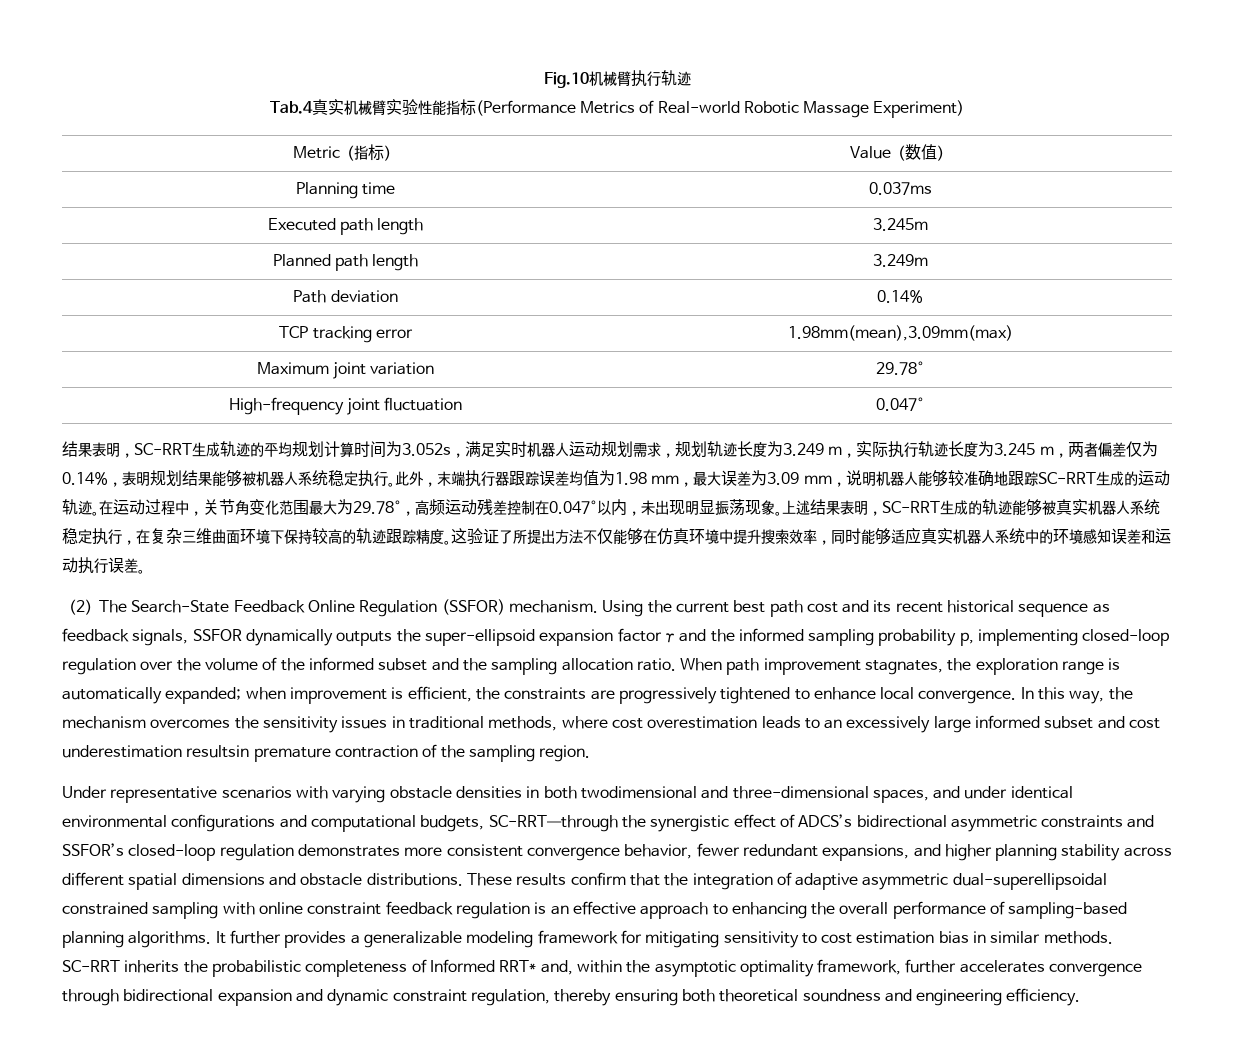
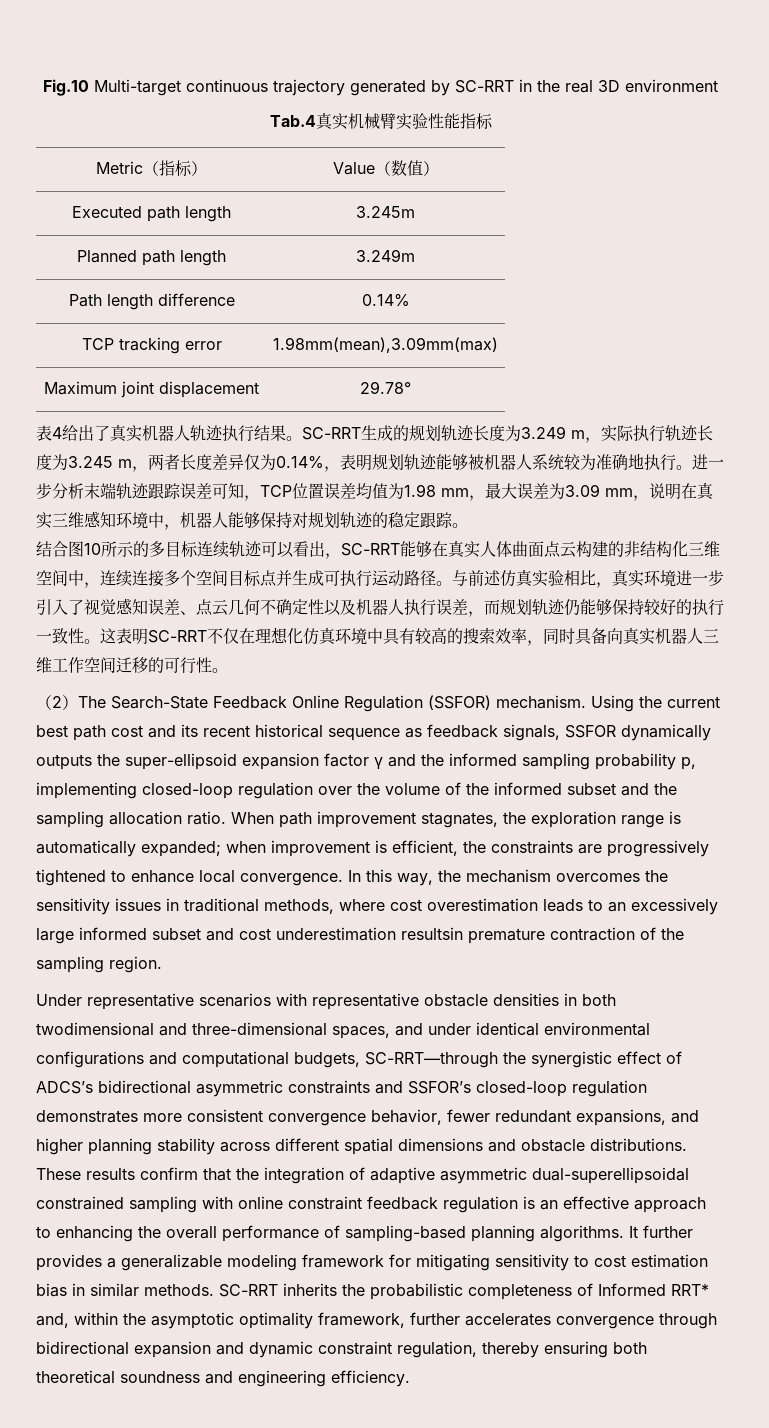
- Fig.10机械臂执行轨迹
+ Fig.10 Multi-target continuous trajectory generated by SC-RRT in the real 3D environment
- Tab.4真实机械臂实验性能指标(Performance Metrics of Real-world Robotic Massage Experiment)
+ Tab.4真实机械臂实验性能指标
- Planning time | 0.037ms
- Path deviation | 0.14%
+ Path length difference | 0.14%
- Maximum joint variation | 29.78°
- High-frequency joint fluctuation | 0.047°
- 结果表明，SC-RRT生成轨迹的平均规划计算时间为3.052s，满足实时机器人运动规划需求，规划轨迹长度为3.249 m，实际执行轨迹长度为3.245 m，两者偏差仅为0.14%，表明规划结果能够被机器人系统稳定执行。此外，末端执行器跟踪误差均值为1.98 mm，最大误差为3.09 mm，说明机器人能够较准确地跟踪SC-RRT生成的运动轨迹。在运动过程中，关节角变化范围最大为29.78°，高频运动残差控制在0.047°以内，未出现明显振荡现象。上述结果表明，SC-RRT生成的轨迹能够被真实机器人系统稳定执行，在复杂三维曲面环境下保持较高的轨迹跟踪精度。这验证了所提出方法不仅能够在仿真环境中提升搜索效率，同时能够适应真实机器人系统中的环境感知误差和运动执行误差。
+ Maximum joint displacement | 29.78°
+ 表4给出了真实机器人轨迹执行结果。SC-RRT生成的规划轨迹长度为3.249 m，实际执行轨迹长度为3.245 m，两者长度差异仅为0.14%，表明规划轨迹能够被机器人系统较为准确地执行。进一步分析末端轨迹跟踪误差可知，TCP位置误差均值为1.98 mm，最大误差为3.09 mm，说明在真实三维感知环境中，机器人能够保持对规划轨迹的稳定跟踪。
+ 结合图10所示的多目标连续轨迹可以看出，SC-RRT能够在真实人体曲面点云构建的非结构化三维空间中，连续连接多个空间目标点并生成可执行运动路径。与前述仿真实验相比，真实环境进一步引入了视觉感知误差、点云几何不确定性以及机器人执行误差，而规划轨迹仍能够保持较好的执行一致性。这表明SC-RRT不仅在理想化仿真环境中具有较高的搜索效率，同时具备向真实机器人三维工作空间迁移的可行性。
- Under representative scenarios with varying obstacle densities in both twodimensional and three-dimensional spaces, and under identical environmental configurations and computational budgets, SC-RRT—through the synergistic effect of ADCS’s bidirectional asymmetric constraints and SSFOR’s closed-loop regulation demonstrates more consistent convergence behavior, fewer redundant expansions, and higher planning stability across different spatial dimensions and obstacle distributions.
+ Under representative scenarios with representative obstacle densities in both twodimensional and three-dimensional spaces, and under identical environmental configurations and computational budgets, SC-RRT—through the synergistic effect of ADCS’s bidirectional asymmetric constraints and SSFOR’s closed-loop regulation demonstrates more consistent convergence behavior, fewer redundant expansions, and higher planning stability across different spatial dimensions and obstacle distributions.

